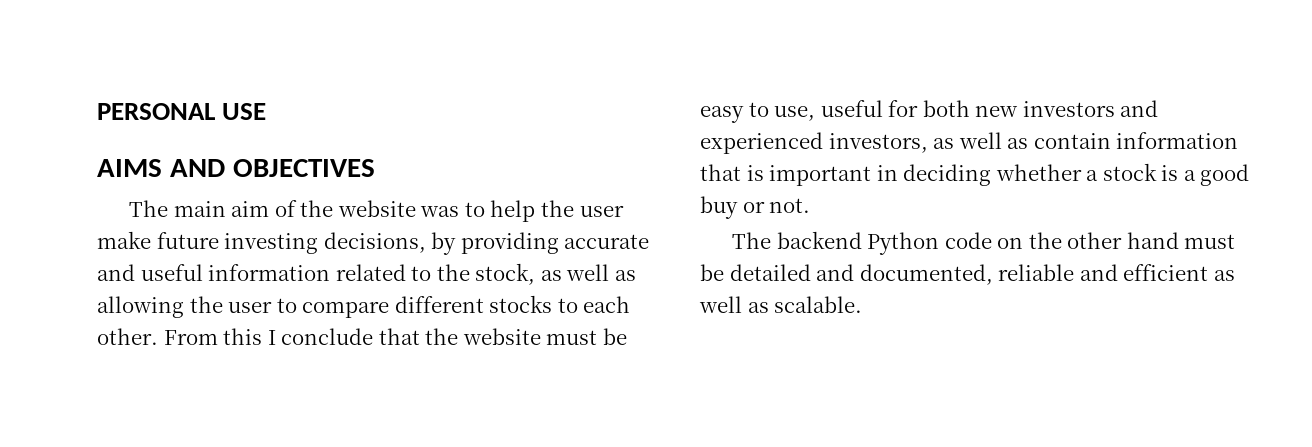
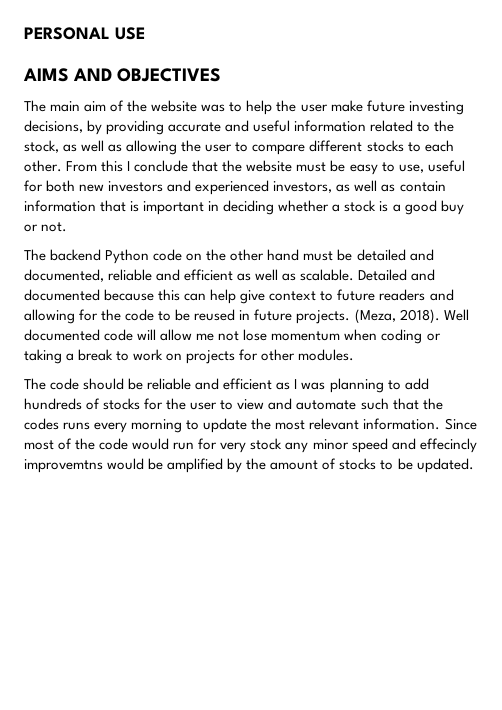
+ Detailed and documented because this can help give context to future readers and allowing for the code to be reused in future projects. (Meza, 2018). Well documented code will allow me not lose momentum when coding or taking a break to work on projects for other modules.
+ The code should be reliable and efficient as I was planning to add hundreds of stocks for the user to view and automate such that the codes runs every morning to update the most relevant information. Since most of the code would run for very stock any minor speed and effecincly improvemtns would be amplified by the amount of stocks to be updated.

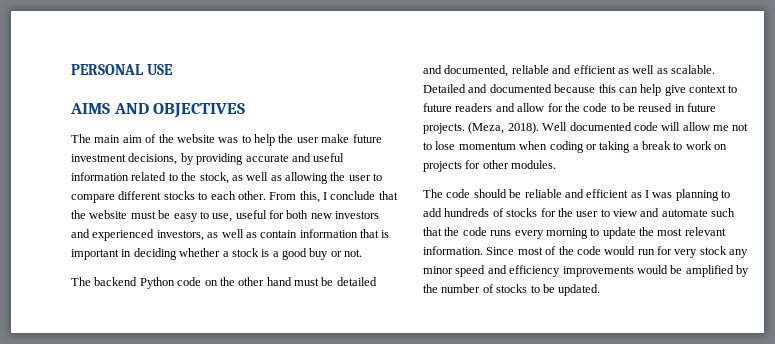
- The main aim of the website was to help the user make future investing decisions, by providing accurate and useful information related to the stock, as well as allowing the user to compare different stocks to each other.
+ The main aim of the website was to help the user make future investment decisions, by providing accurate and useful information related to the stock, as well as allowing the user to compare different stocks to each other.
- From this I conclude that the website must be easy to use, useful for both new investors and experienced investors, as well as contain information that is important in deciding whether a stock is a good buy or not.
+ From this, I conclude that the website must be easy to use, useful for both new investors and experienced investors, as well as contain information that is important in deciding whether a stock is a good buy or not.
- Detailed and documented because this can help give context to future readers and allowing for the code to be reused in future projects.
+ Detailed and documented because this can help give context to future readers and allow for the code to be reused in future projects.
- Well documented code will allow me not lose momentum when coding or taking a break to work on projects for other modules.
+ Well documented code will allow me not to lose momentum when coding or taking a break to work on projects for other modules.
- The code should be reliable and efficient as I was planning to add hundreds of stocks for the user to view and automate such that the codes runs every morning to update the most relevant information.
+ The code should be reliable and efficient as I was planning to add hundreds of stocks for the user to view and automate such that the code runs every morning to update the most relevant information.
- Since most of the code would run for very stock any minor speed and effecincly improvemtns would be amplified by the amount of stocks to be updated.
+ Since most of the code would run for very stock any minor speed and efficiency improvements would be amplified by the number of stocks to be updated.

